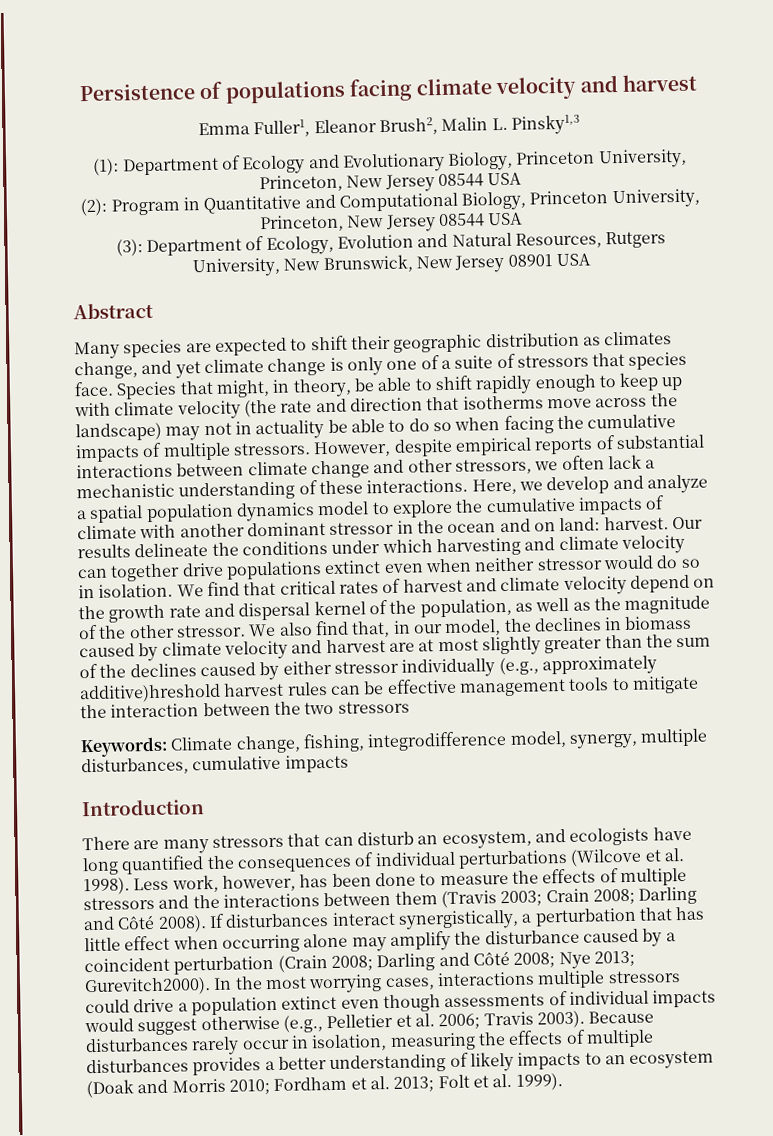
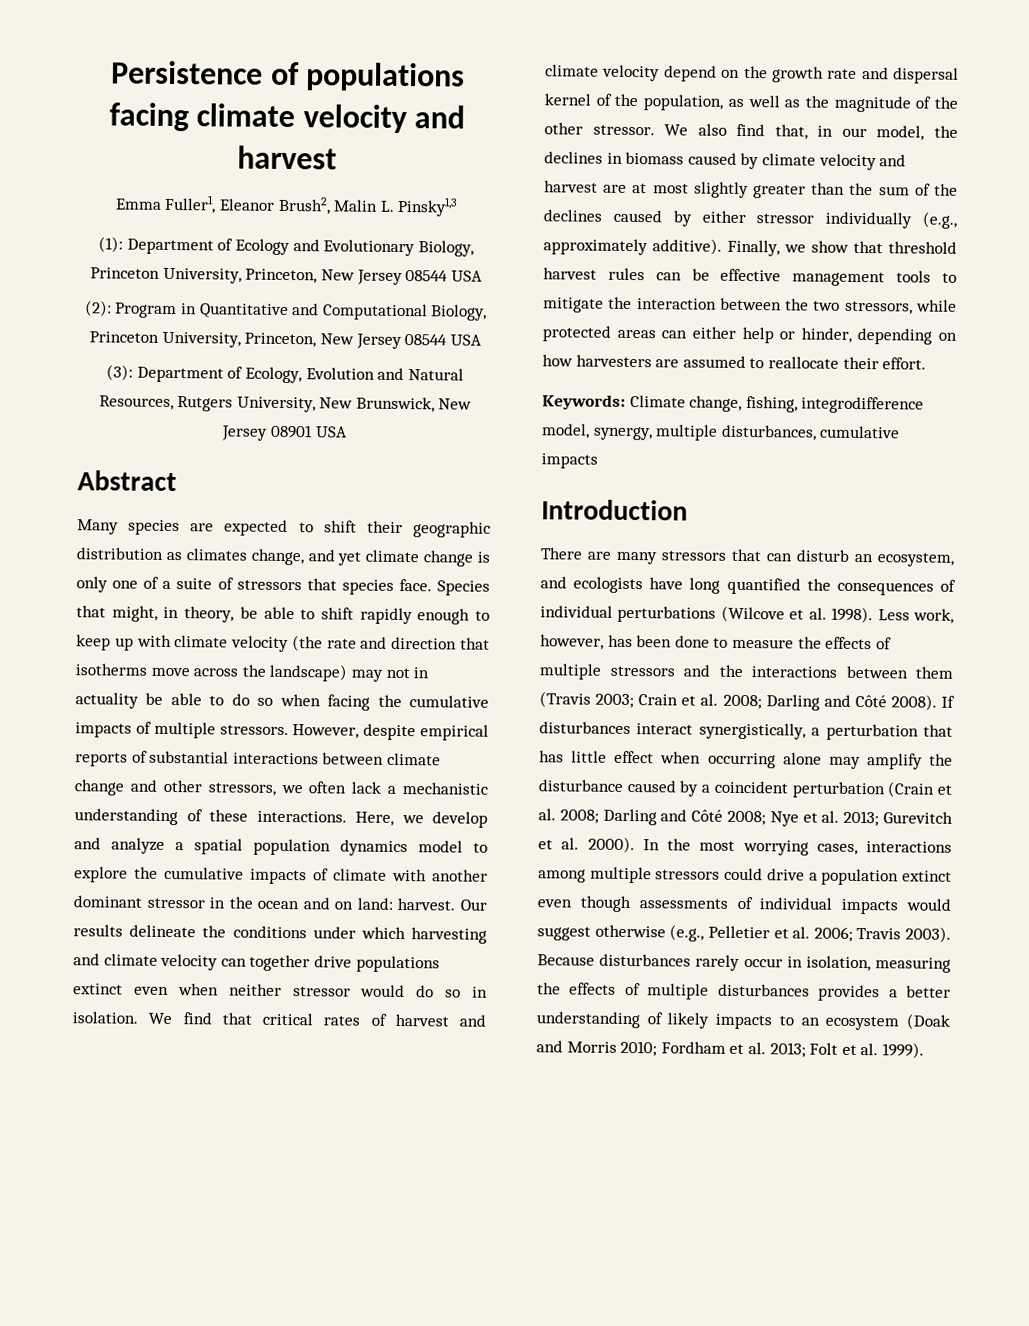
- We also find that, in our model, the declines in biomass caused by climate velocity and harvest are at most slightly greater than the sum of the declines caused by either stressor individually (e.g., approximately additive)hreshold harvest rules can be effective management tools to mitigate the interaction between the two stressors
+ We also find that, in our model, the declines in biomass caused by climate velocity and harvest are at most slightly greater than the sum of the declines caused by either stressor individually (e.g., approximately additive). Finally, we show that threshold harvest rules can be effective management tools to mitigate the interaction between the two stressors, while protected areas can either help or hinder, depending on how harvesters are assumed to reallocate their effort.
- Less work, however, has been done to measure the effects of multiple stressors and the interactions between them (Travis 2003; Crain 2008; Darling and Côté 2008).
+ Less work, however, has been done to measure the effects of multiple stressors and the interactions between them (Travis 2003; Crain et al. 2008; Darling and Côté 2008).
- If disturbances interact synergistically, a perturbation that has little effect when occurring alone may amplify the disturbance caused by a coincident perturbation (Crain 2008; Darling and Côté 2008; Nye 2013; Gurevitch2000).
+ If disturbances interact synergistically, a perturbation that has little effect when occurring alone may amplify the disturbance caused by a coincident perturbation (Crain et al. 2008; Darling and Côté 2008; Nye et al. 2013; Gurevitch et al. 2000).
- In the most worrying cases, interactions multiple stressors could drive a population extinct even though assessments of individual impacts would suggest otherwise (e.g., Pelletier et al. 2006; Travis 2003).
+ In the most worrying cases, interactions among multiple stressors could drive a population extinct even though assessments of individual impacts would suggest otherwise (e.g., Pelletier et al. 2006; Travis 2003).

